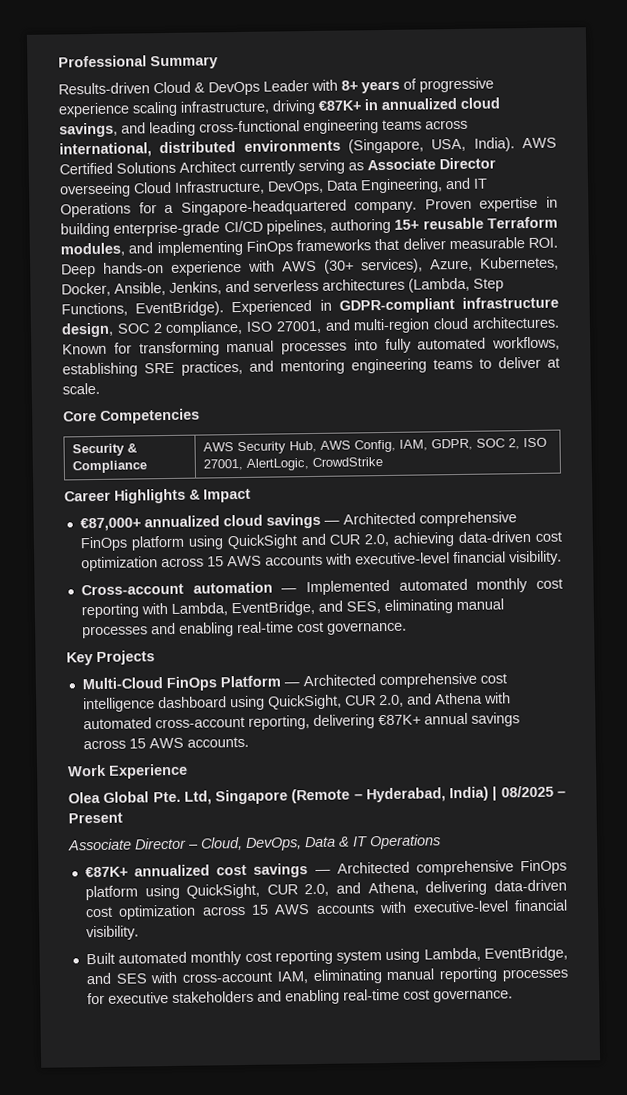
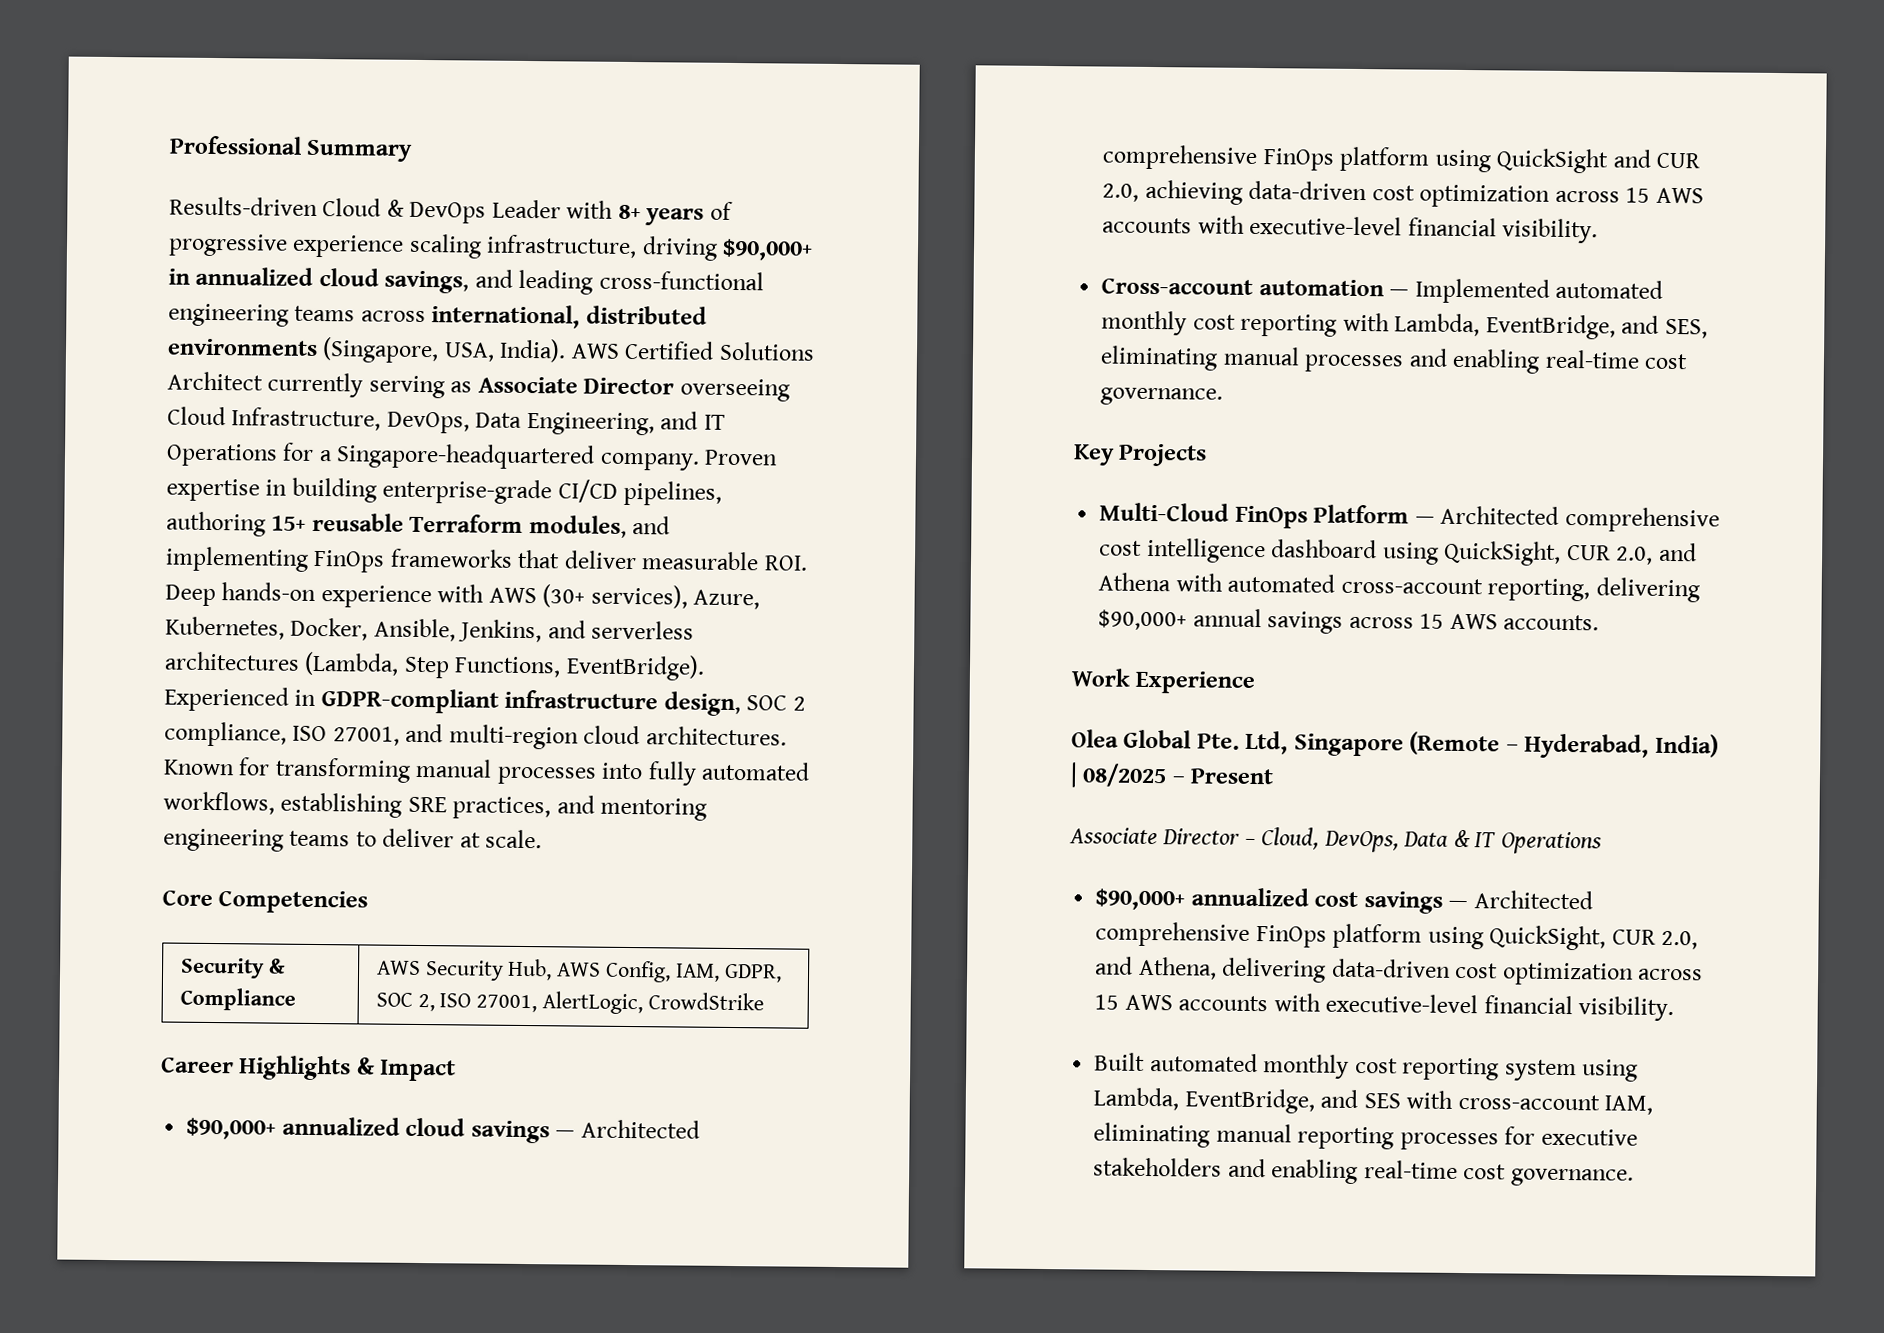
- Results-driven Cloud & DevOps Leader with 8+ years of progressive experience scaling infrastructure, driving €87K+ in annualized cloud savings, and leading cross-functional engineering teams across international, distributed environments (Singapore, USA, India).
+ Results-driven Cloud & DevOps Leader with 8+ years of progressive experience scaling infrastructure, driving $90,000+ in annualized cloud savings, and leading cross-functional engineering teams across international, distributed environments (Singapore, USA, India).
- €87,000+ annualized cloud savings — Architected comprehensive FinOps platform using QuickSight and CUR 2.0, achieving data-driven cost optimization across 15 AWS accounts with executive-level financial visibility.
+ $90,000+ annualized cloud savings — Architected comprehensive FinOps platform using QuickSight and CUR 2.0, achieving data-driven cost optimization across 15 AWS accounts with executive-level financial visibility.
- Multi-Cloud FinOps Platform — Architected comprehensive cost intelligence dashboard using QuickSight, CUR 2.0, and Athena with automated cross-account reporting, delivering €87K+ annual savings across 15 AWS accounts.
+ Multi-Cloud FinOps Platform — Architected comprehensive cost intelligence dashboard using QuickSight, CUR 2.0, and Athena with automated cross-account reporting, delivering $90,000+ annual savings across 15 AWS accounts.
- €87K+ annualized cost savings — Architected comprehensive FinOps platform using QuickSight, CUR 2.0, and Athena, delivering data-driven cost optimization across 15 AWS accounts with executive-level financial visibility.
+ $90,000+ annualized cost savings — Architected comprehensive FinOps platform using QuickSight, CUR 2.0, and Athena, delivering data-driven cost optimization across 15 AWS accounts with executive-level financial visibility.

